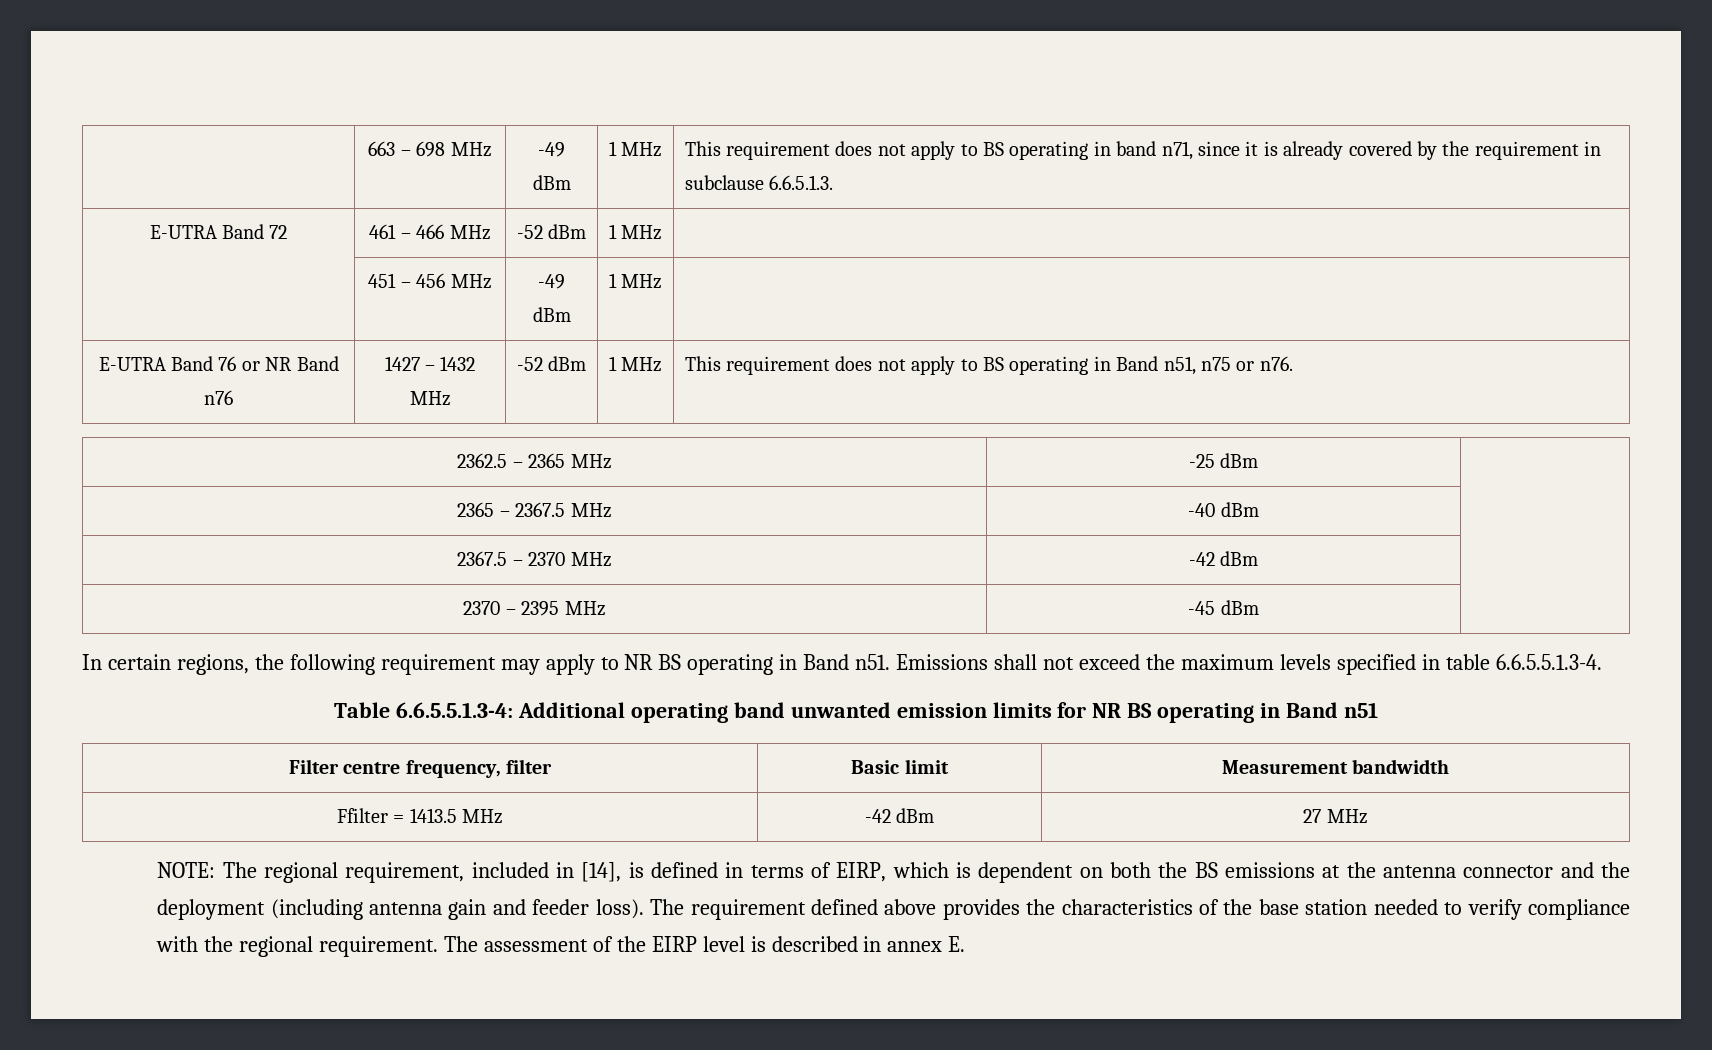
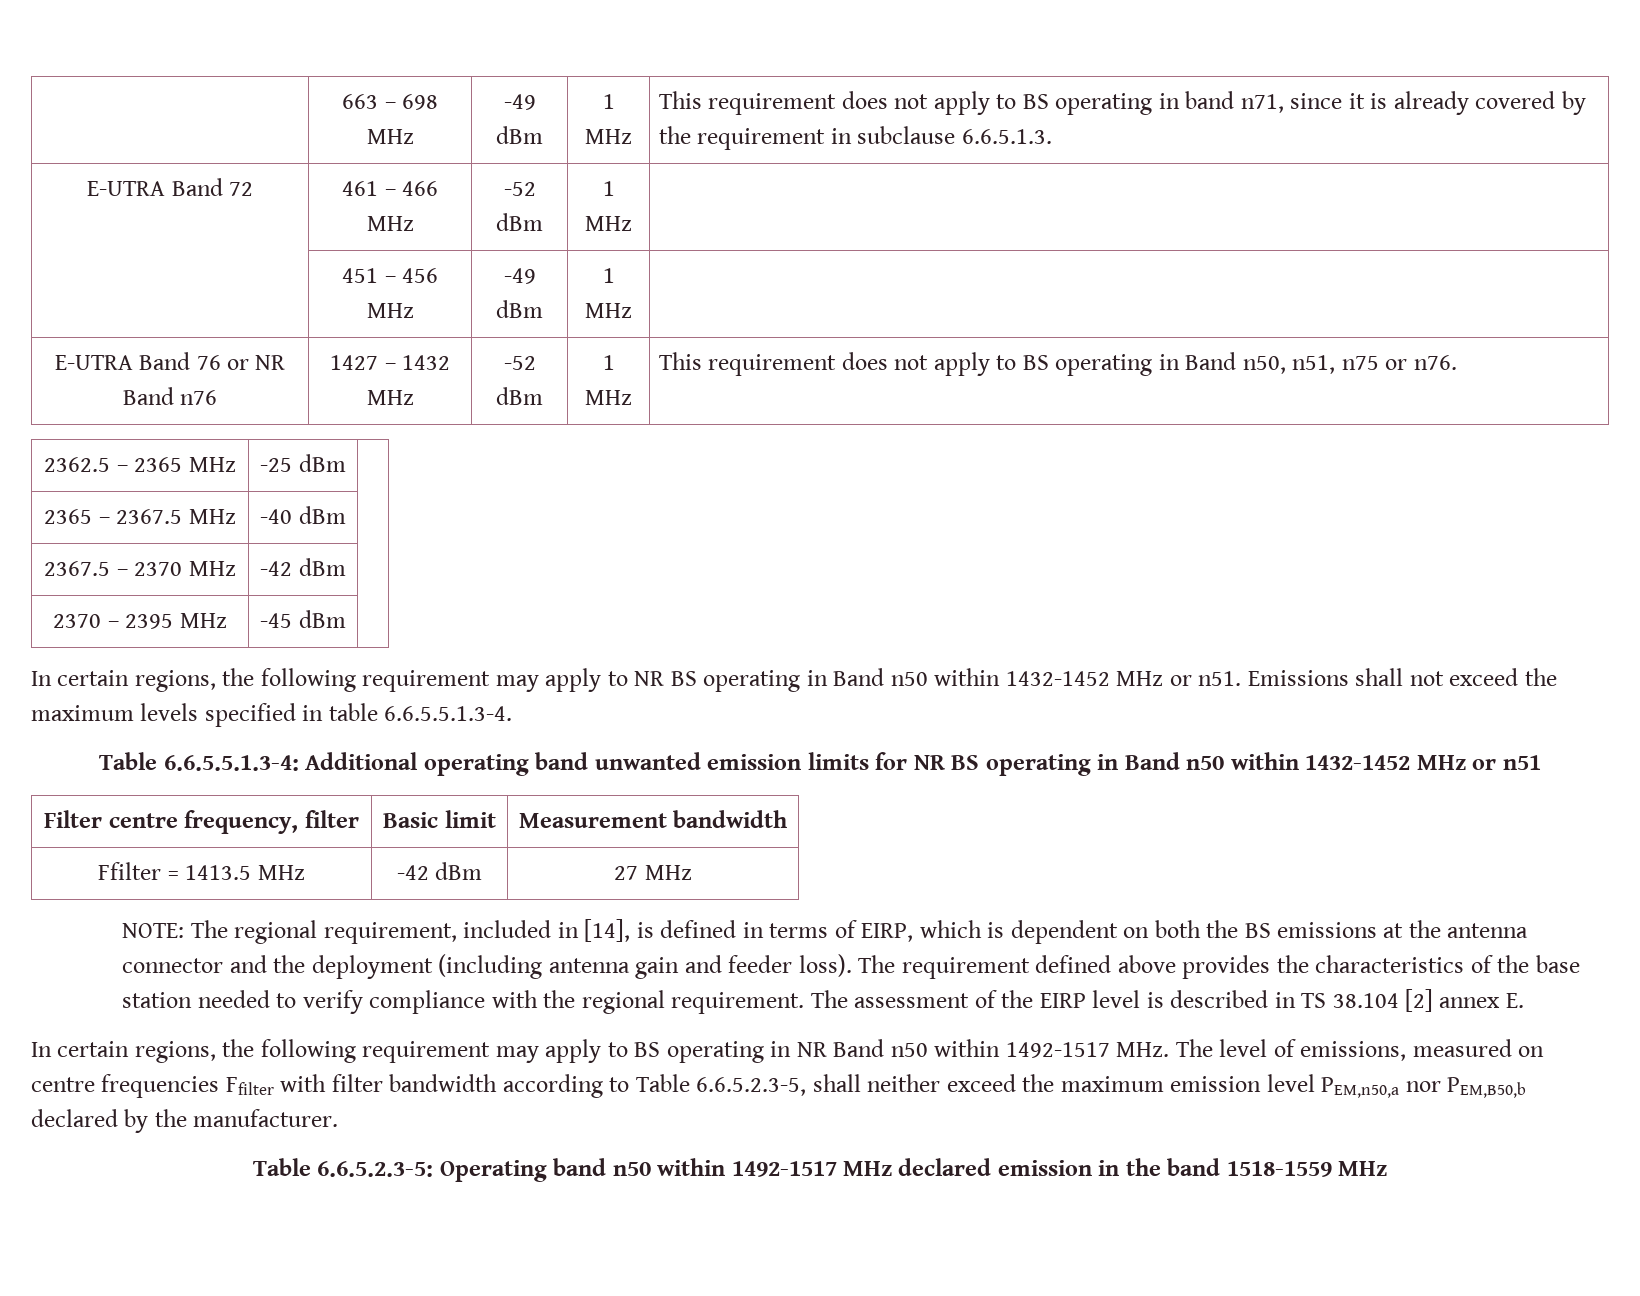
- E-UTRA Band 76 or NR Band n76 | 1427 – 1432 MHz | -52 dBm | 1 MHz | This requirement does not apply to BS operating in Band n51, n75 or n76.
+ E-UTRA Band 76 or NR Band n76 | 1427 – 1432 MHz | -52 dBm | 1 MHz | This requirement does not apply to BS operating in Band n50, n51, n75 or n76.
- In certain regions, the following requirement may apply to NR BS operating in Band n51.
+ In certain regions, the following requirement may apply to NR BS operating in Band n50 within 1432-1452 MHz or n51.
- Table 6.6.5.5.1.3-4: Additional operating band unwanted emission limits for NR BS operating in Band n51
+ Table 6.6.5.5.1.3-4: Additional operating band unwanted emission limits for NR BS operating in Band n50 within 1432-1452 MHz or n51
- The assessment of the EIRP level is described in annex E.
+ The assessment of the EIRP level is described in TS 38.104 [2] annex E.
+ In certain regions, the following requirement may apply to BS operating in NR Band n50 within 1492-1517 MHz. The level of emissions, measured on centre frequencies Ffilter with filter bandwidth according to Table 6.6.5.2.3-5, shall neither exceed the maximum emission level PEM,n50,a nor PEM,B50,b declared by the manufacturer.
+ Table 6.6.5.2.3-5: Operating band n50 within 1492-1517 MHz declared emission in the band 1518-1559 MHz

